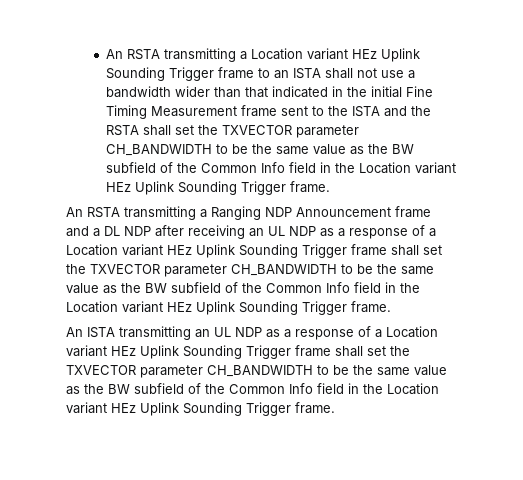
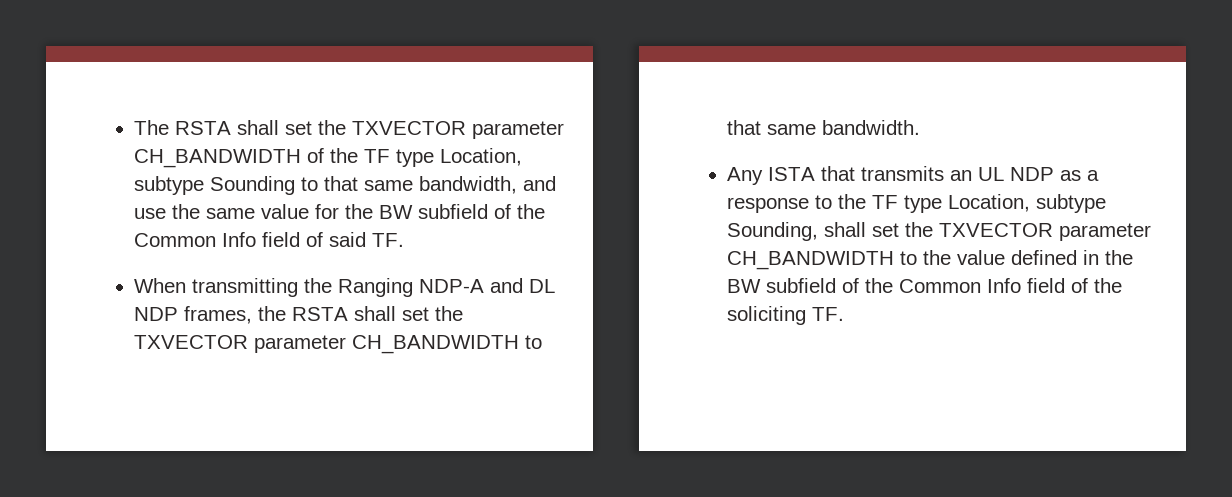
- An RSTA transmitting a Location variant HEz Uplink Sounding Trigger frame to an ISTA shall not use a bandwidth wider than that indicated in the initial Fine Timing Measurement frame sent to the ISTA and the RSTA shall set the TXVECTOR parameter CH_BANDWIDTH to be the same value as the BW subfield of the Common Info field in the Location variant HEz Uplink Sounding Trigger frame.
- An RSTA transmitting a Ranging NDP Announcement frame and a DL NDP after receiving an UL NDP as a response of a Location variant HEz Uplink Sounding Trigger frame shall set the TXVECTOR parameter CH_BANDWIDTH to be the same value as the BW subfield of the Common Info field in the Location variant HEz Uplink Sounding Trigger frame.
- An ISTA transmitting an UL NDP as a response of a Location variant HEz Uplink Sounding Trigger frame shall set the TXVECTOR parameter CH_BANDWIDTH to be the same value as the BW subfield of the Common Info field in the Location variant HEz Uplink Sounding Trigger frame.
+ The RSTA shall set the TXVECTOR parameter CH_BANDWIDTH of the TF type Location, subtype Sounding to that same bandwidth, and use the same value for the BW subfield of the Common Info field of said TF.
+ When transmitting the Ranging NDP-A and DL NDP frames, the RSTA shall set the TXVECTOR parameter CH_BANDWIDTH to that same bandwidth.
+ Any ISTA that transmits an UL NDP as a response to the TF type Location, subtype Sounding, shall set the TXVECTOR parameter CH_BANDWIDTH to the value defined in the BW subfield of the Common Info field of the soliciting TF.

